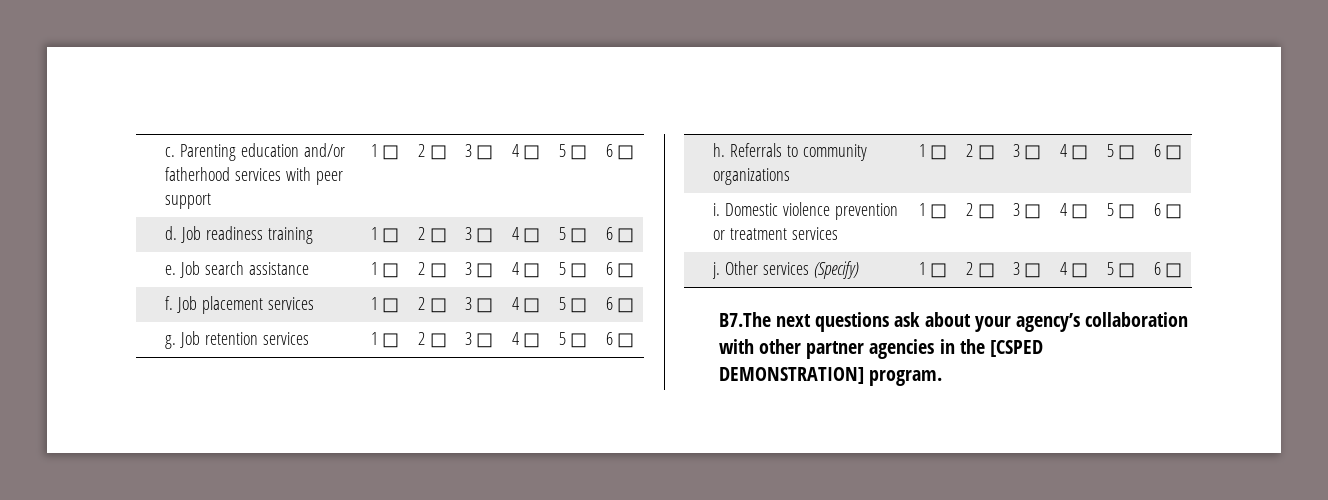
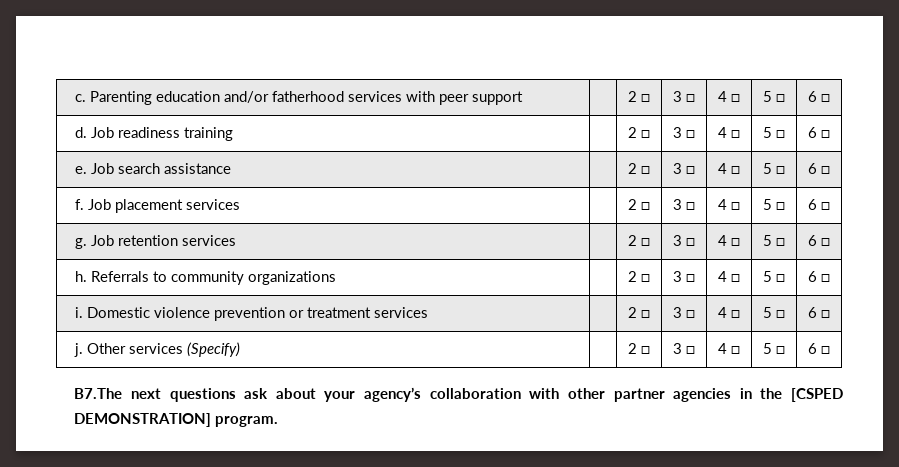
- c. Parenting education and/or fatherhood services with peer support | 1 □ | 2 □ | 3 □ | 4 □ | 5 □ | 6 □
+ c. Parenting education and/or fatherhood services with peer support | | 2 □ | 3 □ | 4 □ | 5 □ | 6 □
- d. Job readiness training | 1 □ | 2 □ | 3 □ | 4 □ | 5 □ | 6 □
+ d. Job readiness training | | 2 □ | 3 □ | 4 □ | 5 □ | 6 □
- e. Job search assistance | 1 □ | 2 □ | 3 □ | 4 □ | 5 □ | 6 □
+ e. Job search assistance | | 2 □ | 3 □ | 4 □ | 5 □ | 6 □
- f. Job placement services | 1 □ | 2 □ | 3 □ | 4 □ | 5 □ | 6 □
+ f. Job placement services | | 2 □ | 3 □ | 4 □ | 5 □ | 6 □
- g. Job retention services | 1 □ | 2 □ | 3 □ | 4 □ | 5 □ | 6 □
+ g. Job retention services | | 2 □ | 3 □ | 4 □ | 5 □ | 6 □
- h. Referrals to community organizations | 1 □ | 2 □ | 3 □ | 4 □ | 5 □ | 6 □
+ h. Referrals to community organizations | | 2 □ | 3 □ | 4 □ | 5 □ | 6 □
- i. Domestic violence prevention or treatment services | 1 □ | 2 □ | 3 □ | 4 □ | 5 □ | 6 □
+ i. Domestic violence prevention or treatment services | | 2 □ | 3 □ | 4 □ | 5 □ | 6 □
- j. Other services (Specify) | 1 □ | 2 □ | 3 □ | 4 □ | 5 □ | 6 □
+ j. Other services (Specify) | | 2 □ | 3 □ | 4 □ | 5 □ | 6 □

